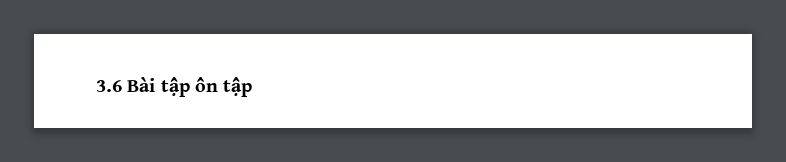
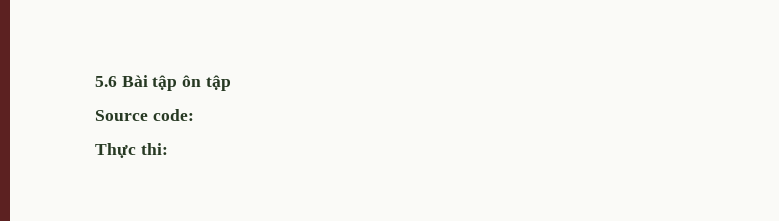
- 3.6 Bài tập ôn tập
+ 5.6 Bài tập ôn tập
+ Source code:
+ Thực thi:

